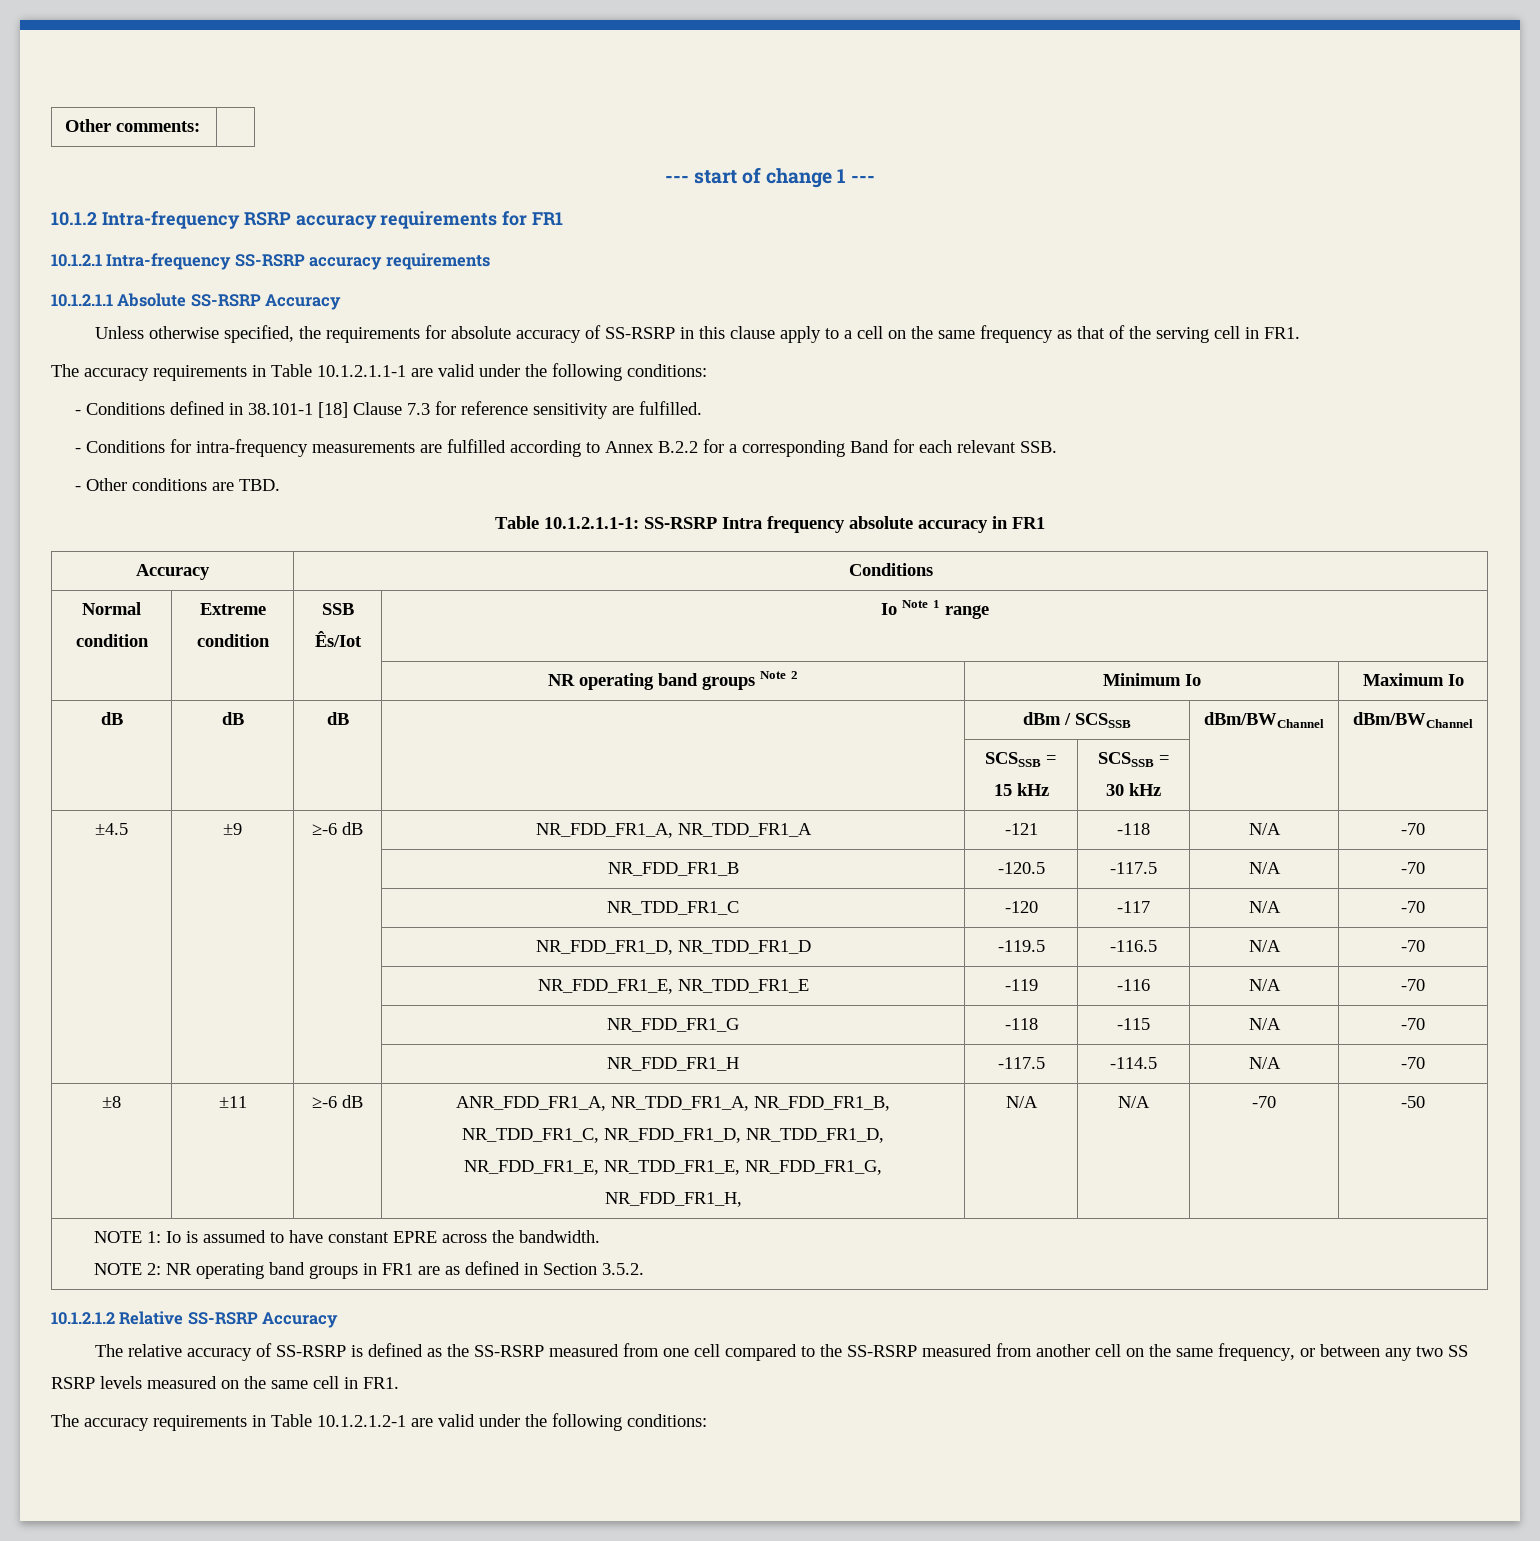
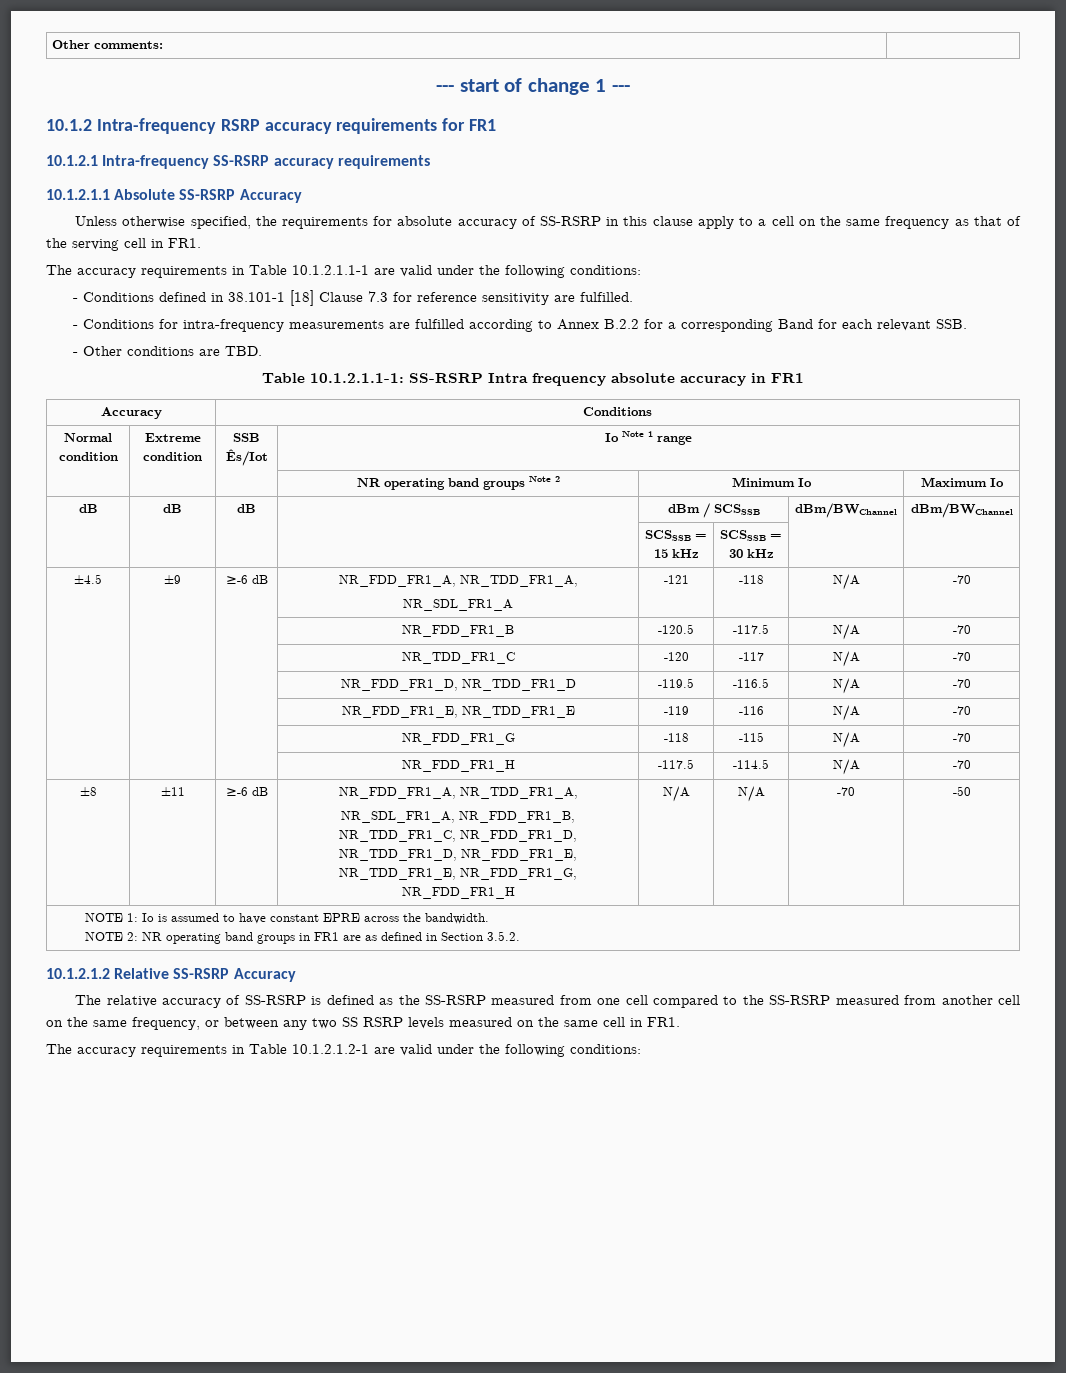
- ±4.5 | ±9 | ≥-6 dB | NR_FDD_FR1_A, NR_TDD_FR1_A | -121 | -118 | N/A | -70
+ ±4.5 | ±9 | ≥-6 dB | NR_FDD_FR1_A, NR_TDD_FR1_A,
+ NR_SDL_FR1_A | -121 | -118 | N/A | -70
- ±8 | ±11 | ≥-6 dB | ANR_FDD_FR1_A, NR_TDD_FR1_A, NR_FDD_FR1_B, NR_TDD_FR1_C, NR_FDD_FR1_D, NR_TDD_FR1_D, NR_FDD_FR1_E, NR_TDD_FR1_E, NR_FDD_FR1_G, NR_FDD_FR1_H, | N/A | N/A | -70 | -50
+ ±8 | ±11 | ≥-6 dB | NR_FDD_FR1_A, NR_TDD_FR1_A,
+ NR_SDL_FR1_A, NR_FDD_FR1_B, NR_TDD_FR1_C, NR_FDD_FR1_D, NR_TDD_FR1_D, NR_FDD_FR1_E, NR_TDD_FR1_E, NR_FDD_FR1_G, NR_FDD_FR1_H | N/A | N/A | -70 | -50

